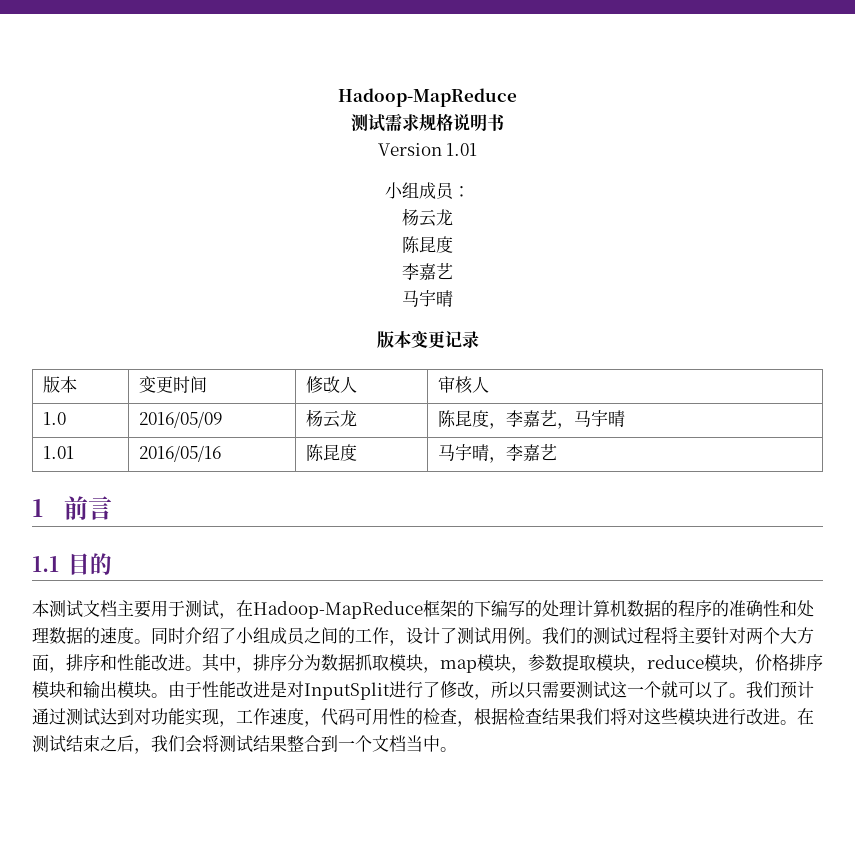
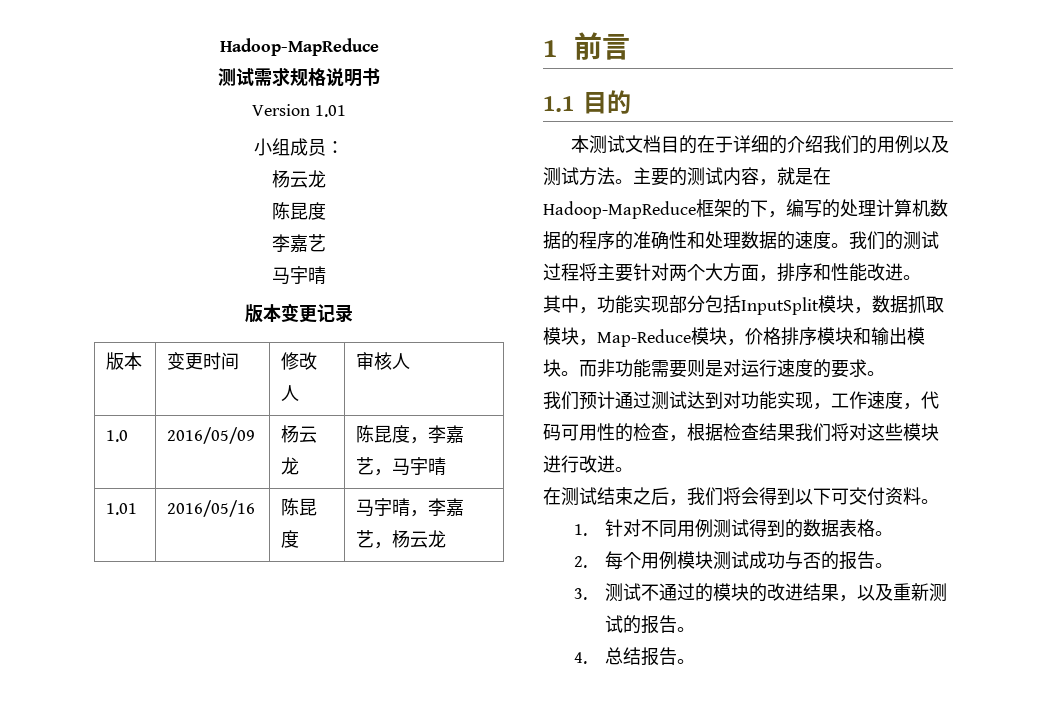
- 1.01 | 2016/05/16 | 陈昆度 | 马宇晴，李嘉艺
+ 1.01 | 2016/05/16 | 陈昆度 | 马宇晴，李嘉艺，杨云龙
- 本测试文档主要用于测试，在Hadoop-MapReduce框架的下编写的处理计算机数据的程序的准确性和处理数据的速度。
+ 本测试文档目的在于详细的介绍我们的用例以及测试方法。主要的测试内容，就是在Hadoop-MapReduce框架的下，编写的处理计算机数据的程序的准确性和处理数据的速度。
- 同时介绍了小组成员之间的工作，设计了测试用例。
- 我们的测试过程将主要针对两个大方面，排序和性能改进。其中，排序分为数据抓取模块，map模块，参数提取模块，reduce模块，价格排序模块和输出模块。
+ 我们的测试过程将主要针对两个大方面，排序和性能改进。
+ 其中，功能实现部分包括InputSplit模块，数据抓取模块，Map-Reduce模块，价格排序模块和输出模块。
- 由于性能改进是对InputSplit进行了修改，所以只需要测试这一个就可以了。我们预计通过测试达到对功能实现，工作速度，代码可用性的检查，根据检查结果我们将对这些模块进行改进。在测试结束之后，我们会将测试结果整合到一个文档当中。
+ 而非功能需要则是对运行速度的要求。
+ 我们预计通过测试达到对功能实现，工作速度，代码可用性的检查，根据检查结果我们将对这些模块进行改进。
+ 在测试结束之后，我们将会得到以下可交付资料。
+ 1.针对不同用例测试得到的数据表格。
+ 2.每个用例模块测试成功与否的报告。
+ 3.测试不通过的模块的改进结果，以及重新测试的报告。
+ 4.总结报告。

